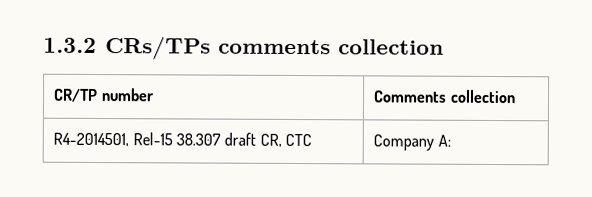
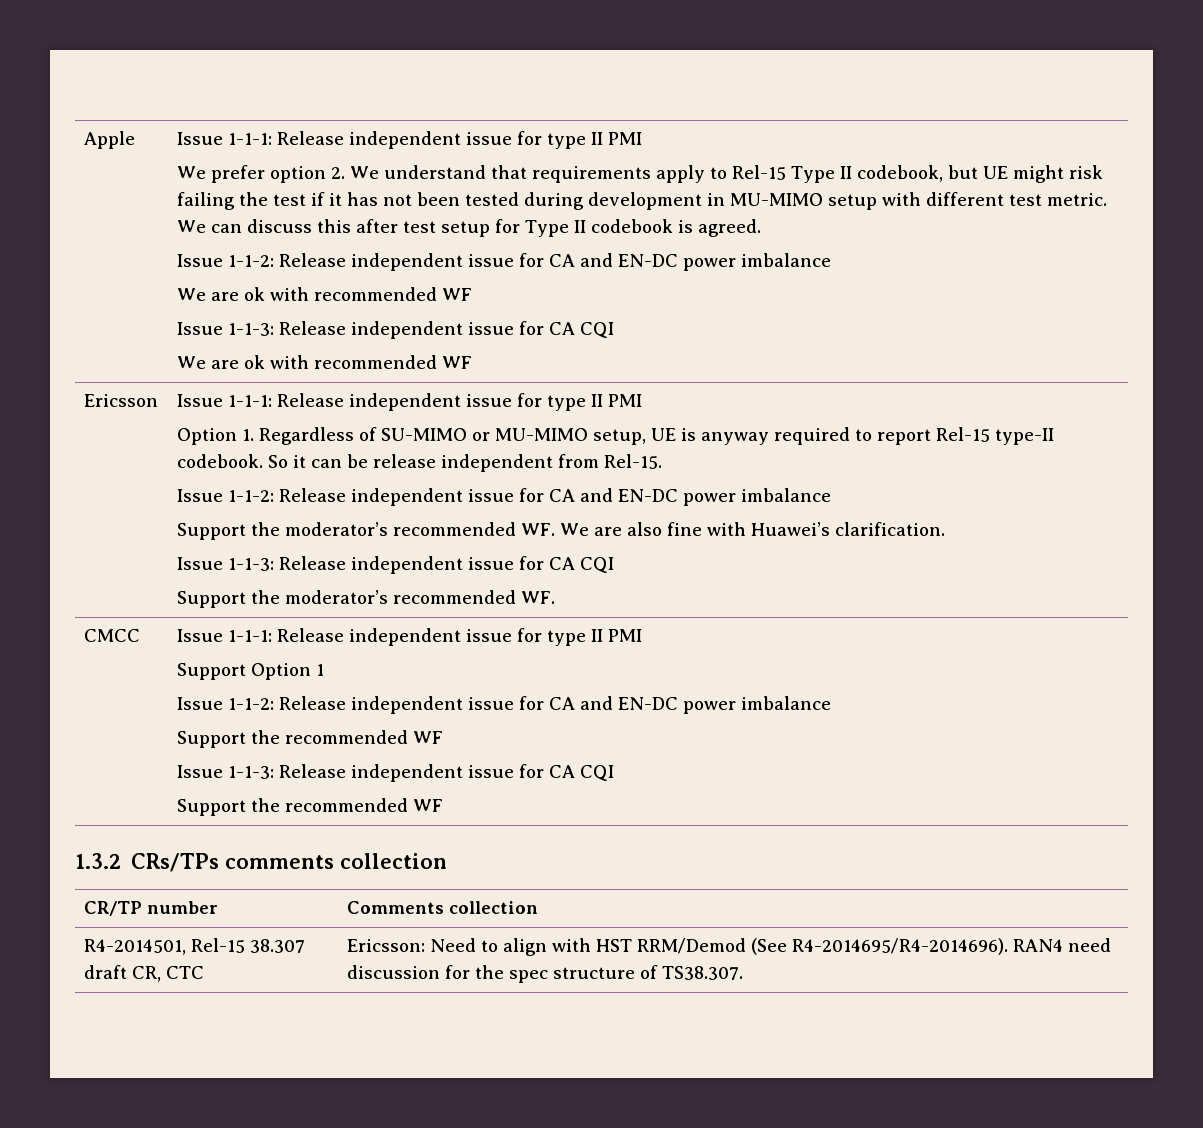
+ Apple | Issue 1-1-1: Release independent issue for type II PMI
+ We prefer option 2. We understand that requirements apply to Rel-15 Type II codebook, but UE might risk failing the test if it has not been tested during development in MU-MIMO setup with different test metric. We can discuss this after test setup for Type II codebook is agreed.
+ Issue 1-1-2: Release independent issue for CA and EN-DC power imbalance
+ We are ok with recommended WF
+ Issue 1-1-3: Release independent issue for CA CQI
+ We are ok with recommended WF
+ Ericsson | Issue 1-1-1: Release independent issue for type II PMI
+ Option 1. Regardless of SU-MIMO or MU-MIMO setup, UE is anyway required to report Rel-15 type-II codebook. So it can be release independent from Rel-15.
+ Issue 1-1-2: Release independent issue for CA and EN-DC power imbalance
+ Support the moderator’s recommended WF. We are also fine with Huawei’s clarification.
+ Issue 1-1-3: Release independent issue for CA CQI
+ Support the moderator’s recommended WF.
+ CMCC | Issue 1-1-1: Release independent issue for type II PMI
+ Support Option 1
+ Issue 1-1-2: Release independent issue for CA and EN-DC power imbalance
+ Support the recommended WF
+ Issue 1-1-3: Release independent issue for CA CQI
+ Support the recommended WF
- R4-2014501, Rel-15 38.307 draft CR, CTC | Company A:
+ R4-2014501, Rel-15 38.307 draft CR, CTC | Ericsson: Need to align with HST RRM/Demod (See R4-2014695/R4-2014696). RAN4 need discussion for the spec structure of TS38.307.

